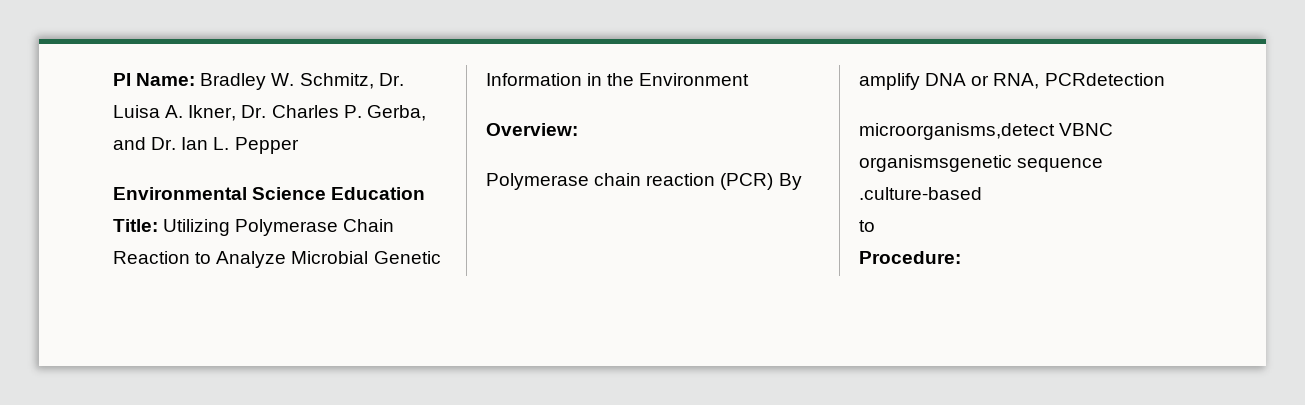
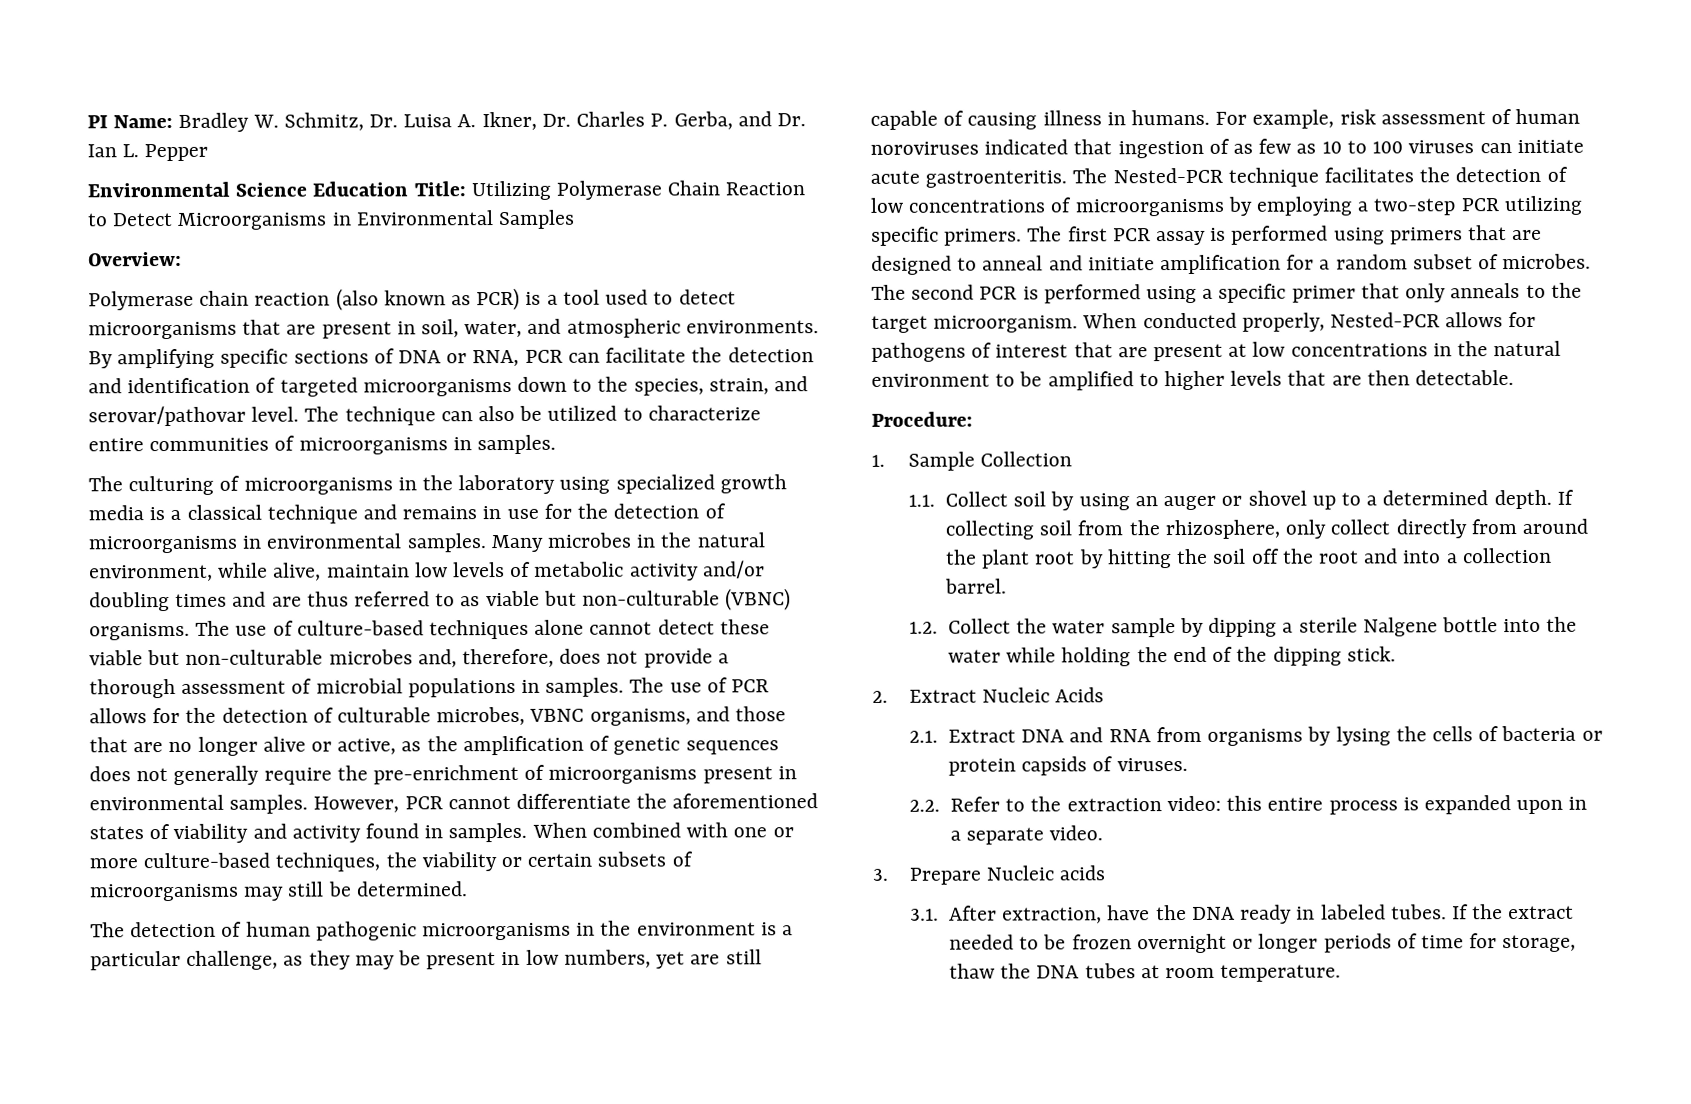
- Environmental Science Education Title: Utilizing Polymerase Chain Reaction to Analyze Microbial Genetic Information in the Environment
+ Environmental Science Education Title: Utilizing Polymerase Chain Reaction to Detect Microorganisms in Environmental Samples
  Overview:
- Polymerase chain reaction (PCR) By amplify DNA or RNA, PCRdetection
- microorganisms,detect VBNC organismsgenetic sequence .culture-based
- to
+ Polymerase chain reaction (also known as PCR) is a tool used to detect microorganisms that are present in soil, water, and atmospheric environments. By amplifying specific sections of DNA or RNA, PCR can facilitate the detection and identification of targeted microorganisms down to the species, strain, and serovar/pathovar level. The technique can also be utilized to characterize entire communities of microorganisms in samples.
+ The culturing of microorganisms in the laboratory using specialized growth media is a classical technique and remains in use for the detection of microorganisms in environmental samples. Many microbes in the natural environment, while alive, maintain low levels of metabolic activity and/or doubling times and are thus referred to as viable but non-culturable (VBNC) organisms. The use of culture-based techniques alone cannot detect these viable but non-culturable microbes and, therefore, does not provide a thorough assessment of microbial populations in samples. The use of PCR allows for the detection of culturable microbes, VBNC organisms, and those that are no longer alive or active, as the amplification of genetic sequences does not generally require the pre-enrichment of microorganisms present in environmental samples. However, PCR cannot differentiate the aforementioned states of viability and activity found in samples. When combined with one or more culture-based techniques, the viability or certain subsets of microorganisms may still be determined.
+ The detection of human pathogenic microorganisms in the environment is a particular challenge, as they may be present in low numbers, yet are still capable of causing illness in humans. For example, risk assessment of human noroviruses indicated that ingestion of as few as 10 to 100 viruses can initiate acute gastroenteritis. The Nested-PCR technique facilitates the detection of low concentrations of microorganisms by employing a two-step PCR utilizing specific primers. The first PCR assay is performed using primers that are designed to anneal and initiate amplification for a random subset of microbes. The second PCR is performed using a specific primer that only anneals to the target microorganism. When conducted properly, Nested-PCR allows for pathogens of interest that are present at low concentrations in the natural environment to be amplified to higher levels that are then detectable.
  Procedure:
+ 1. Sample Collection
+ 1.1. Collect soil by using an auger or shovel up to a determined depth. If collecting soil from the rhizosphere, only collect directly from around the plant root by hitting the soil off the root and into a collection barrel.
+ 1.2. Collect the water sample by dipping a sterile Nalgene bottle into the water while holding the end of the dipping stick.
+ 2. Extract Nucleic Acids
+ 2.1. Extract DNA and RNA from organisms by lysing the cells of bacteria or protein capsids of viruses.
+ 2.2. Refer to the extraction video: this entire process is expanded upon in a separate video.
+ 3. Prepare Nucleic acids
+ 3.1. After extraction, have the DNA ready in labeled tubes. If the extract needed to be frozen overnight or longer periods of time for storage, thaw the DNA tubes at room temperature.

